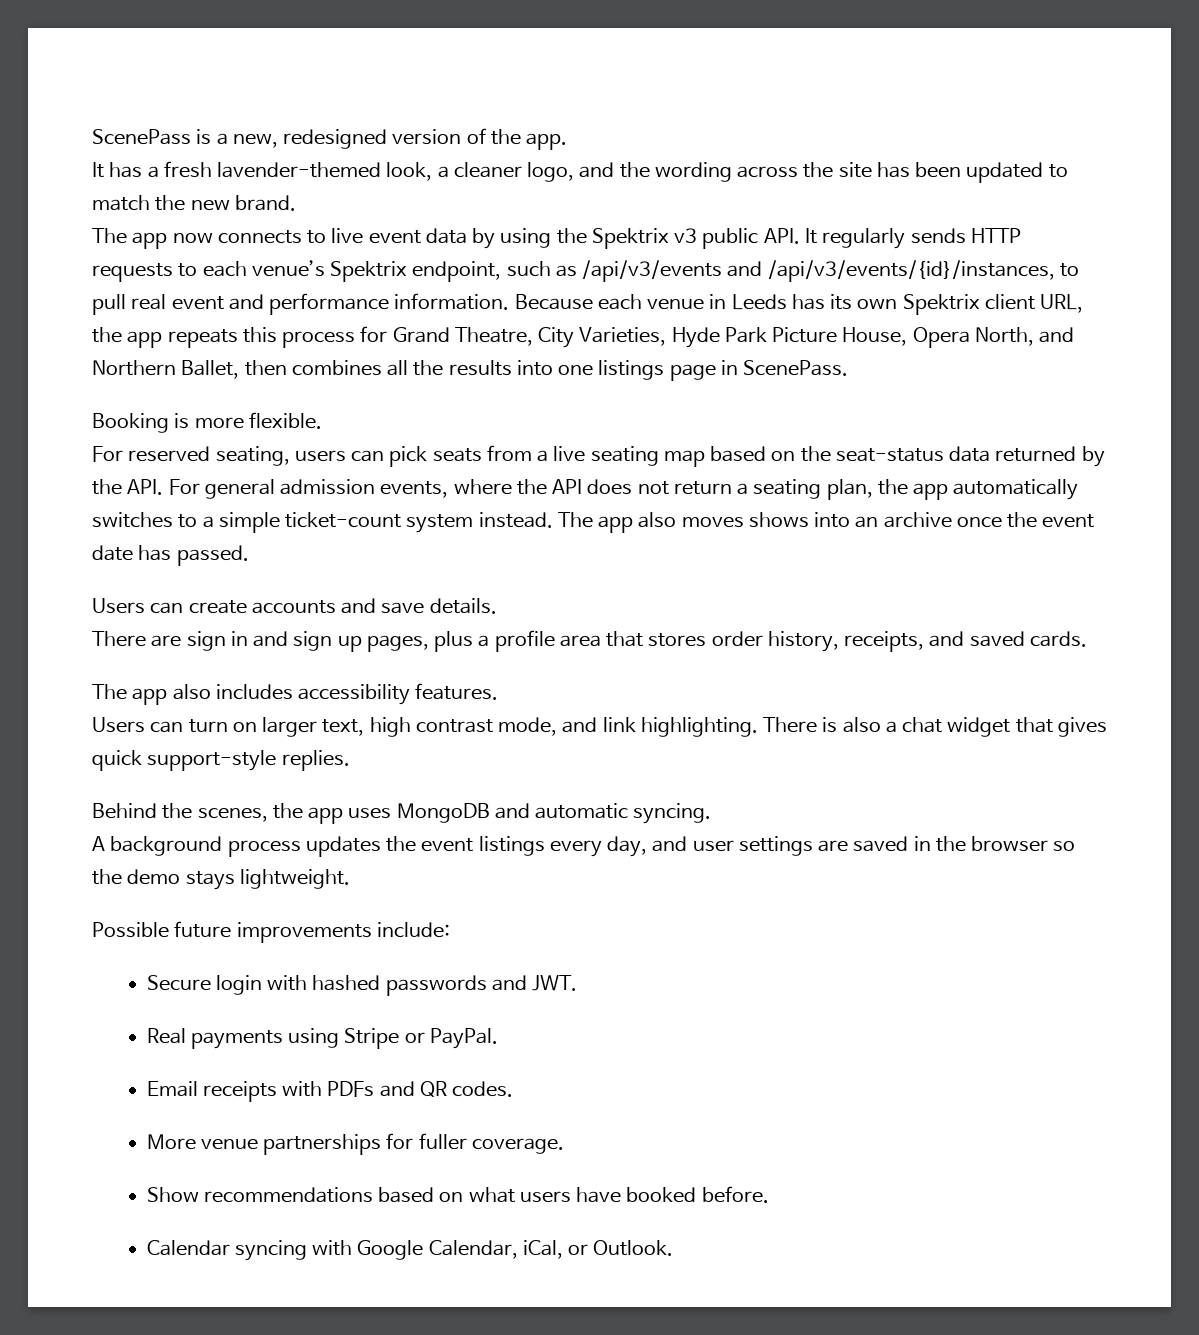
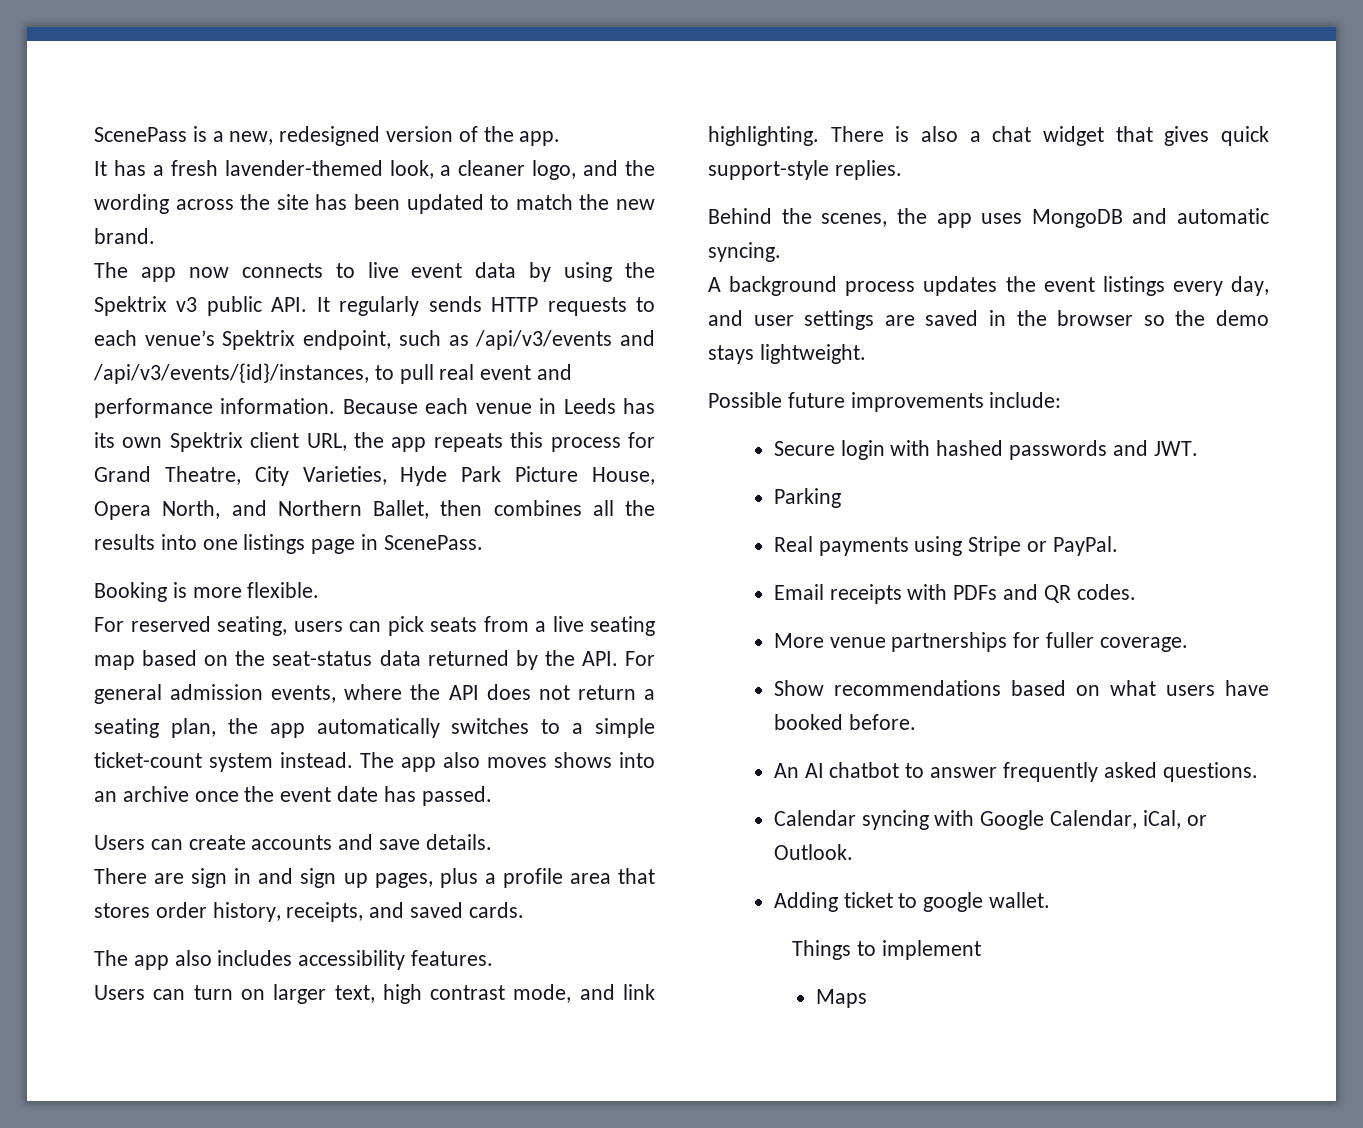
+ Parking
+ An AI chatbot to answer frequently asked questions.
+ Adding ticket to google wallet.
+ Things to implement
+ Maps

